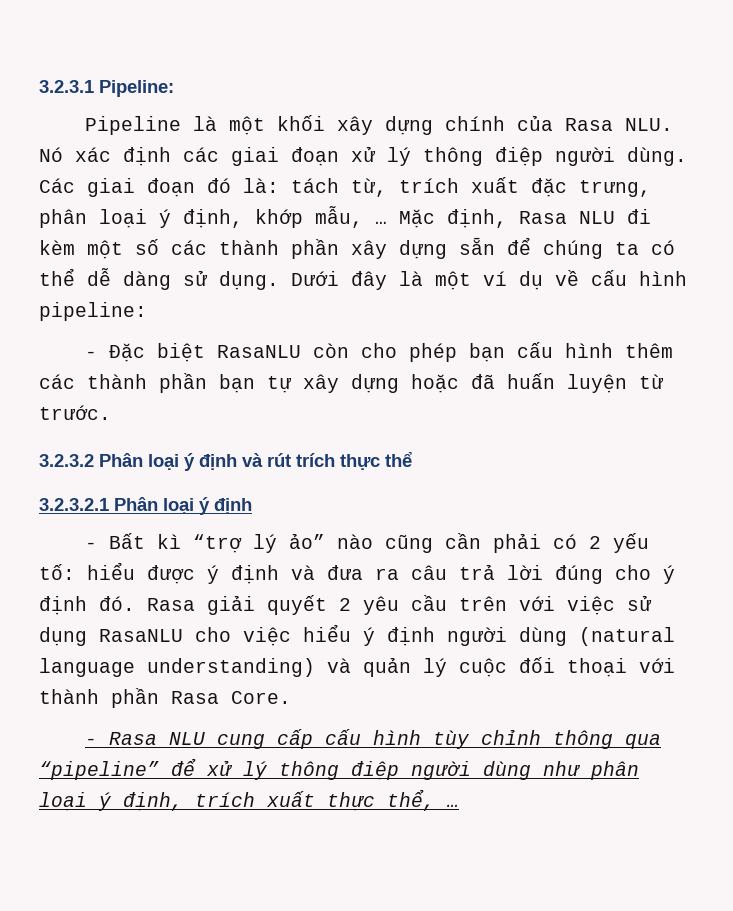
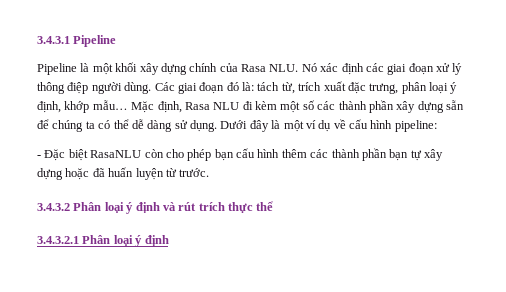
- 3.2.3.1 Pipeline:
+ 3.4.3.1 Pipeline
- Các giai đoạn đó là: tách từ, trích xuất đặc trưng, phân loại ý định, khớp mẫu, …
+ Các giai đoạn đó là: tách từ, trích xuất đặc trưng, phân loại ý định, khớp mẫu…
- 3.2.3.2 Phân loại ý định và rút trích thực thể
+ 3.4.3.2 Phân loại ý định và rút trích thực thể
- 3.2.3.2.1 Phân loại ý định
- - Bất kì “trợ lý ảo” nào cũng cần phải có 2 yếu tố: hiểu được ý định và đưa ra câu trả lời đúng cho ý định đó. Rasa giải quyết 2 yêu cầu trên với việc sử dụng RasaNLU cho việc hiểu ý định người dùng (natural language understanding) và quản lý cuộc đối thoại với thành phần Rasa Core.
- - Rasa NLU cung cấp cấu hình tùy chỉnh thông qua “pipeline” để xử lý thông điệp người dùng như phân loại ý định, trích xuất thực thể, …
+ 3.4.3.2.1 Phân loại ý định

